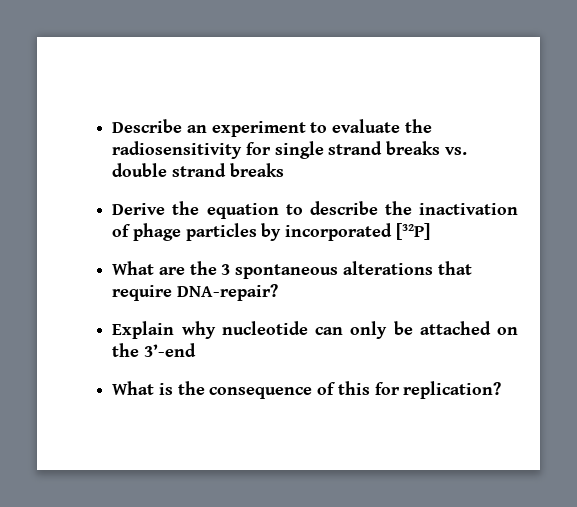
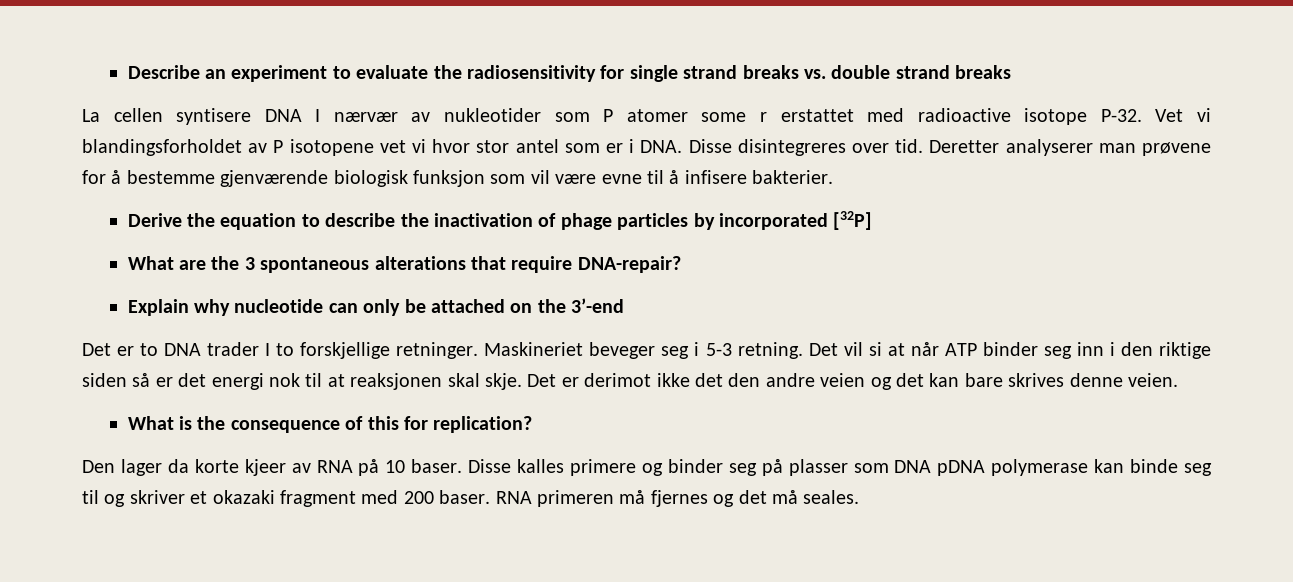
+ La cellen syntisere DNA I nærvær av nukleotider som P atomer some r erstattet med radioactive isotope P-32. Vet vi blandingsforholdet av P isotopene vet vi hvor stor antel som er i DNA. Disse disintegreres over tid. Deretter analyserer man prøvene for å bestemme gjenværende biologisk funksjon som vil være evne til å infisere bakterier.
+ Det er to DNA trader I to forskjellige retninger. Maskineriet beveger seg i 5-3 retning. Det vil si at når ATP binder seg inn i den riktige siden så er det energi nok til at reaksjonen skal skje. Det er derimot ikke det den andre veien og det kan bare skrives denne veien.
+ Den lager da korte kjeer av RNA på 10 baser. Disse kalles primere og binder seg på plasser som DNA pDNA polymerase kan binde seg til og skriver et okazaki fragment med 200 baser. RNA primeren må fjernes og det må seales.

